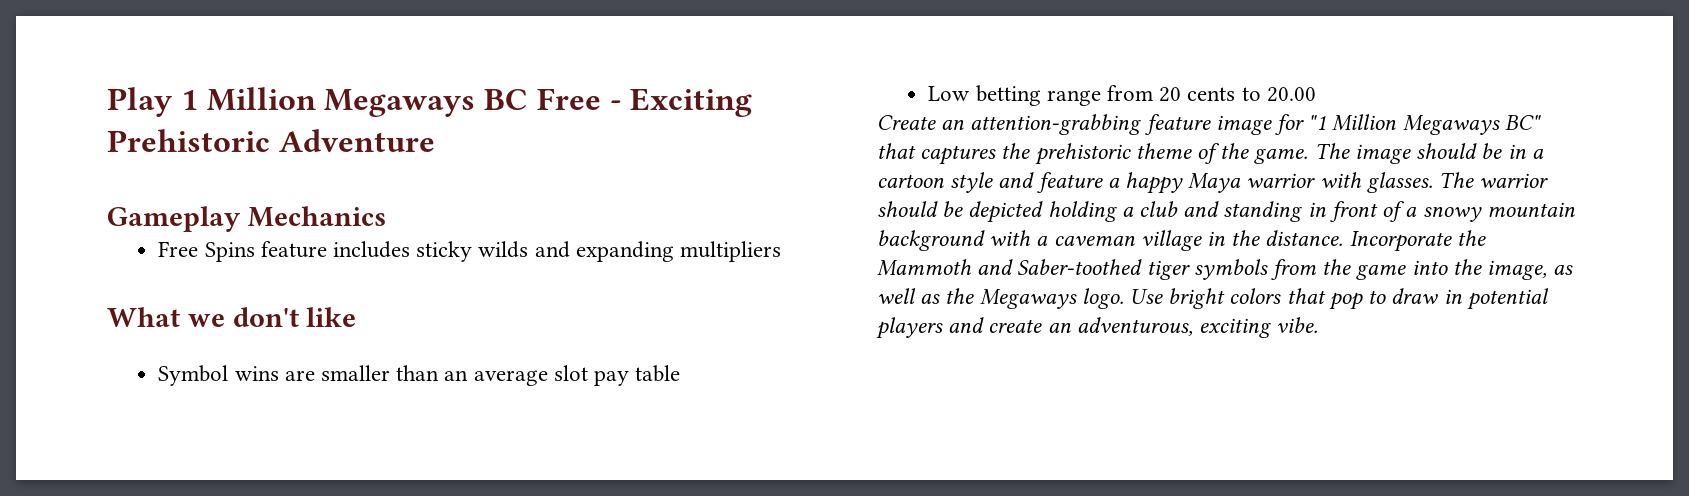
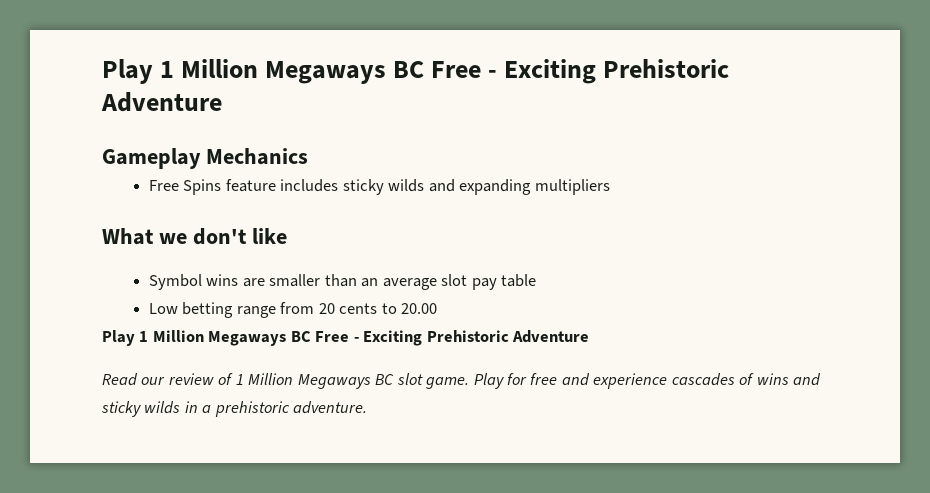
  Low betting range from 20 cents to 20.00
- Create an attention-grabbing feature image for "1 Million Megaways BC" that captures the prehistoric theme of the game. The image should be in a cartoon style and feature a happy Maya warrior with glasses. The warrior should be depicted holding a club and standing in front of a snowy mountain background with a caveman village in the distance. Incorporate the Mammoth and Saber-toothed tiger symbols from the game into the image, as well as the Megaways logo. Use bright colors that pop to draw in potential players and create an adventurous, exciting vibe.
+ Play 1 Million Megaways BC Free - Exciting Prehistoric Adventure
+ Read our review of 1 Million Megaways BC slot game. Play for free and experience cascades of wins and sticky wilds in a prehistoric adventure.

